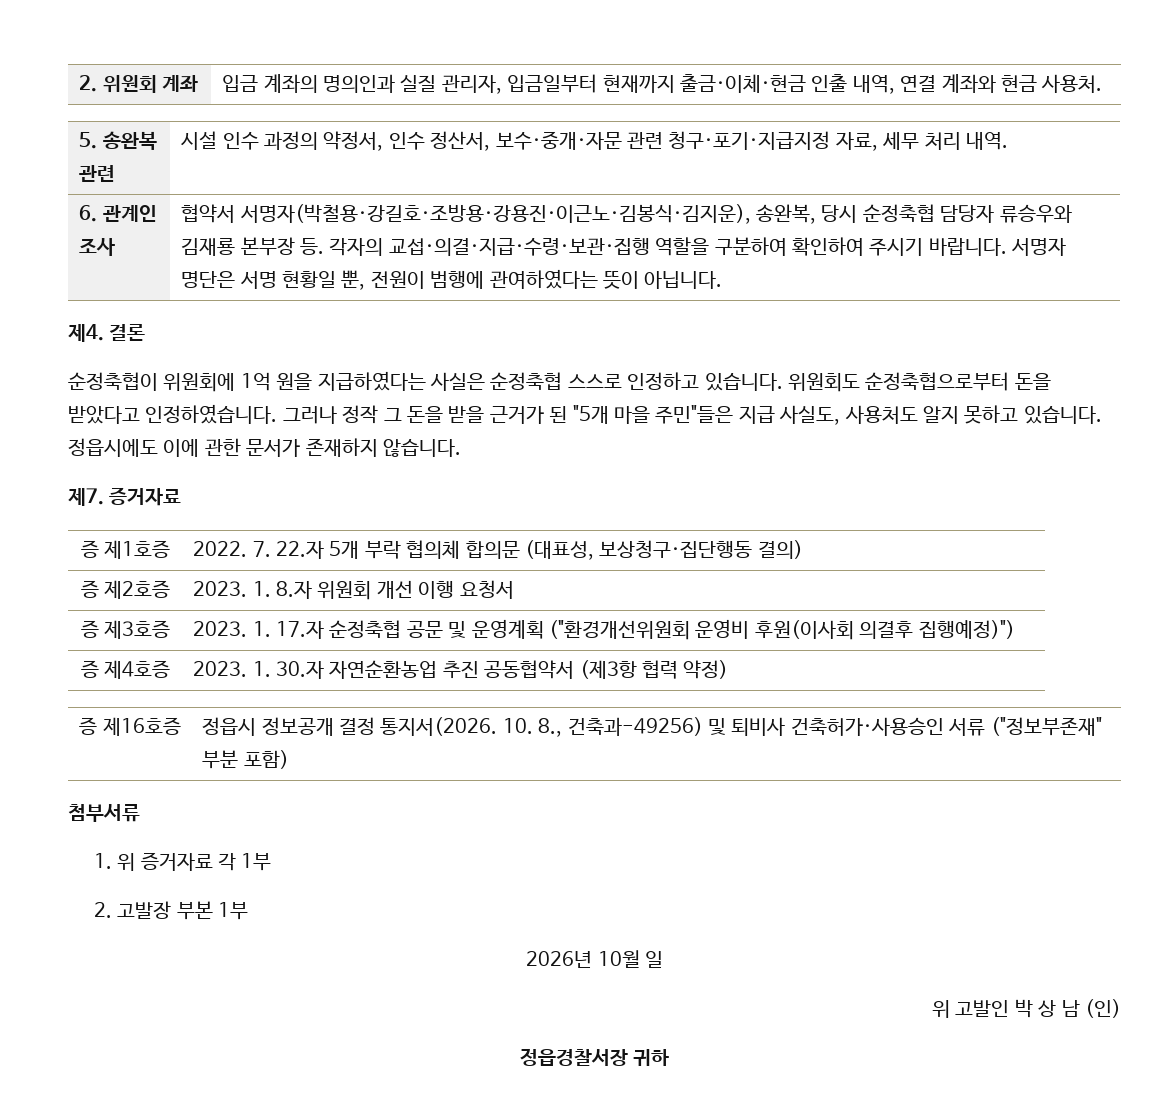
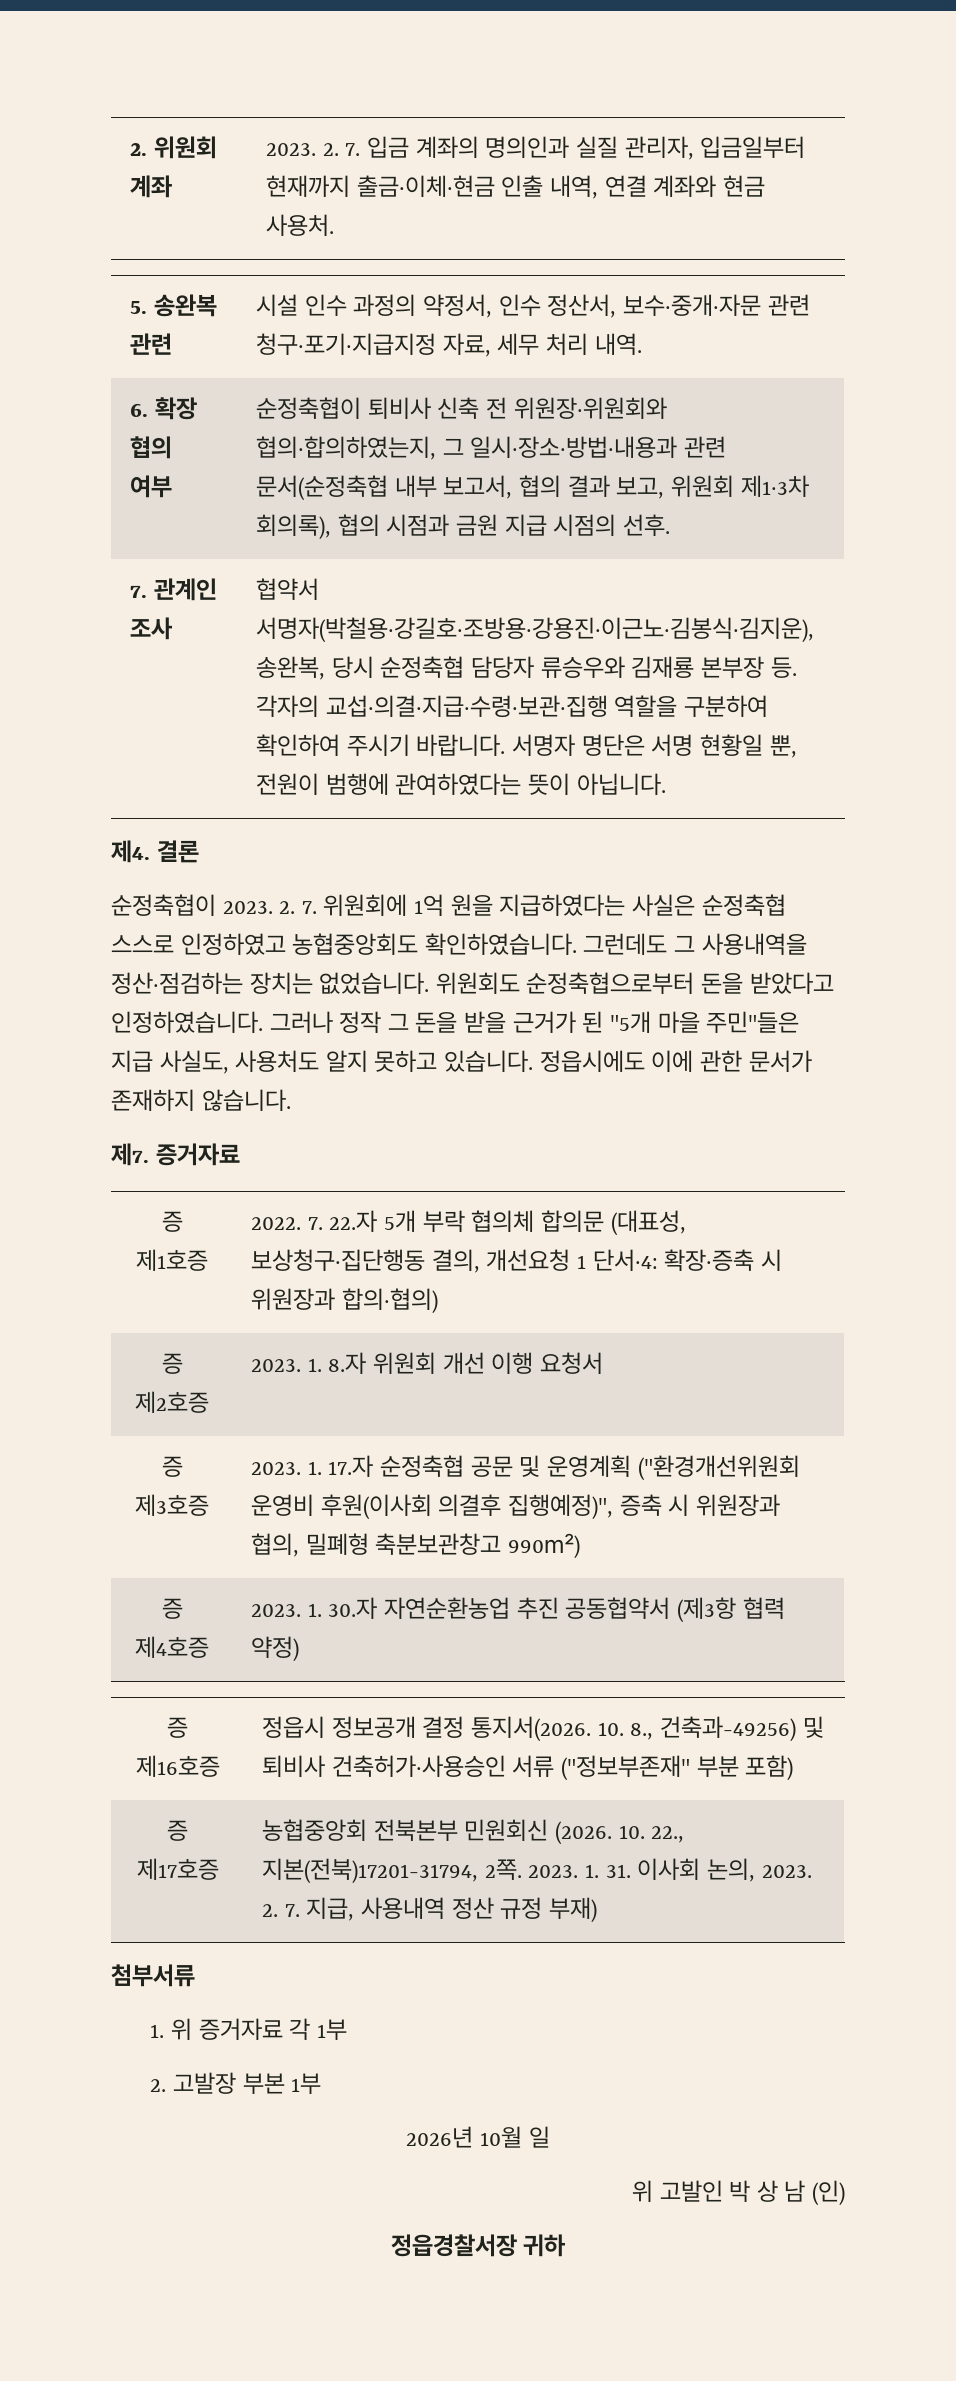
- 2. 위원회 계좌 | 입금 계좌의 명의인과 실질 관리자, 입금일부터 현재까지 출금·이체·현금 인출 내역, 연결 계좌와 현금 사용처.
+ 2. 위원회 계좌 | 2023. 2. 7. 입금 계좌의 명의인과 실질 관리자, 입금일부터 현재까지 출금·이체·현금 인출 내역, 연결 계좌와 현금 사용처.
- 6. 관계인 조사 | 협약서 서명자(박철용·강길호·조방용·강용진·이근노·김봉식·김지운), 송완복, 당시 순정축협 담당자 류승우와 김재룡 본부장 등. 각자의 교섭·의결·지급·수령·보관·집행 역할을 구분하여 확인하여 주시기 바랍니다. 서명자 명단은 서명 현황일 뿐, 전원이 범행에 관여하였다는 뜻이 아닙니다.
+ 6. 확장 협의 여부 | 순정축협이 퇴비사 신축 전 위원장·위원회와 협의·합의하였는지, 그 일시·장소·방법·내용과 관련 문서(순정축협 내부 보고서, 협의 결과 보고, 위원회 제1·3차 회의록), 협의 시점과 금원 지급 시점의 선후.
+ 7. 관계인 조사 | 협약서 서명자(박철용·강길호·조방용·강용진·이근노·김봉식·김지운), 송완복, 당시 순정축협 담당자 류승우와 김재룡 본부장 등. 각자의 교섭·의결·지급·수령·보관·집행 역할을 구분하여 확인하여 주시기 바랍니다. 서명자 명단은 서명 현황일 뿐, 전원이 범행에 관여하였다는 뜻이 아닙니다.
- 순정축협이 위원회에 1억 원을 지급하였다는 사실은 순정축협 스스로 인정하고 있습니다.
+ 순정축협이 2023. 2. 7. 위원회에 1억 원을 지급하였다는 사실은 순정축협 스스로 인정하였고 농협중앙회도 확인하였습니다. 그런데도 그 사용내역을 정산·점검하는 장치는 없었습니다.
- 증 제1호증 | 2022. 7. 22.자 5개 부락 협의체 합의문 (대표성, 보상청구·집단행동 결의)
+ 증 제1호증 | 2022. 7. 22.자 5개 부락 협의체 합의문 (대표성, 보상청구·집단행동 결의, 개선요청 1 단서·4: 확장·증축 시 위원장과 합의·협의)
- 증 제3호증 | 2023. 1. 17.자 순정축협 공문 및 운영계획 ("환경개선위원회 운영비 후원(이사회 의결후 집행예정)")
+ 증 제3호증 | 2023. 1. 17.자 순정축협 공문 및 운영계획 ("환경개선위원회 운영비 후원(이사회 의결후 집행예정)", 증축 시 위원장과 협의, 밀폐형 축분보관창고 990㎡)
+ 증 제17호증 | 농협중앙회 전북본부 민원회신 (2026. 10. 22., 지본(전북)17201-31794, 2쪽. 2023. 1. 31. 이사회 논의, 2023. 2. 7. 지급, 사용내역 정산 규정 부재)

